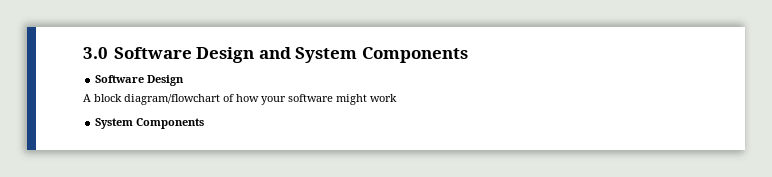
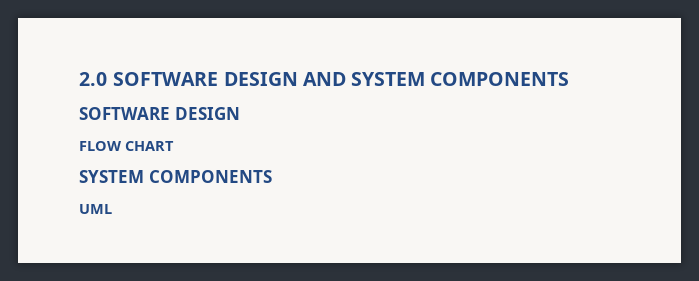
- 3.0 Software Design and System Components
- Software Design
- A block diagram/flowchart of how your software might work
- System Components
+ 2.0 SOFTWARE DESIGN AND SYSTEM COMPONENTS
+ SOFTWARE DESIGN
+ FLOW CHART
+ SYSTEM COMPONENTS
+ UML

